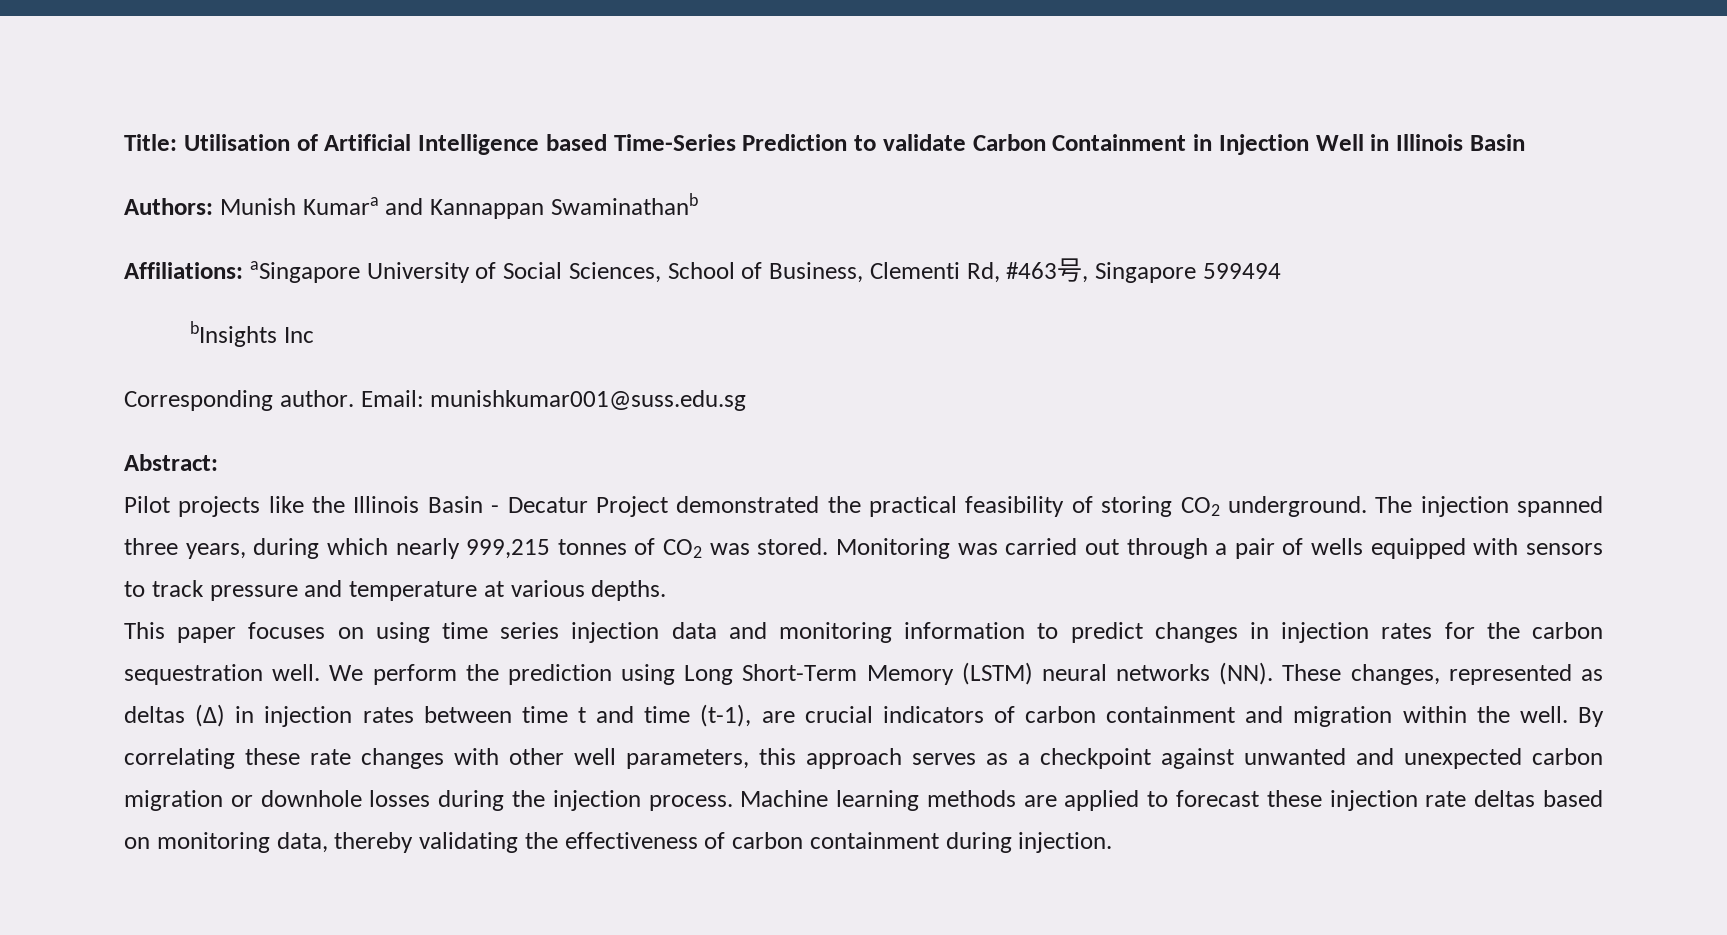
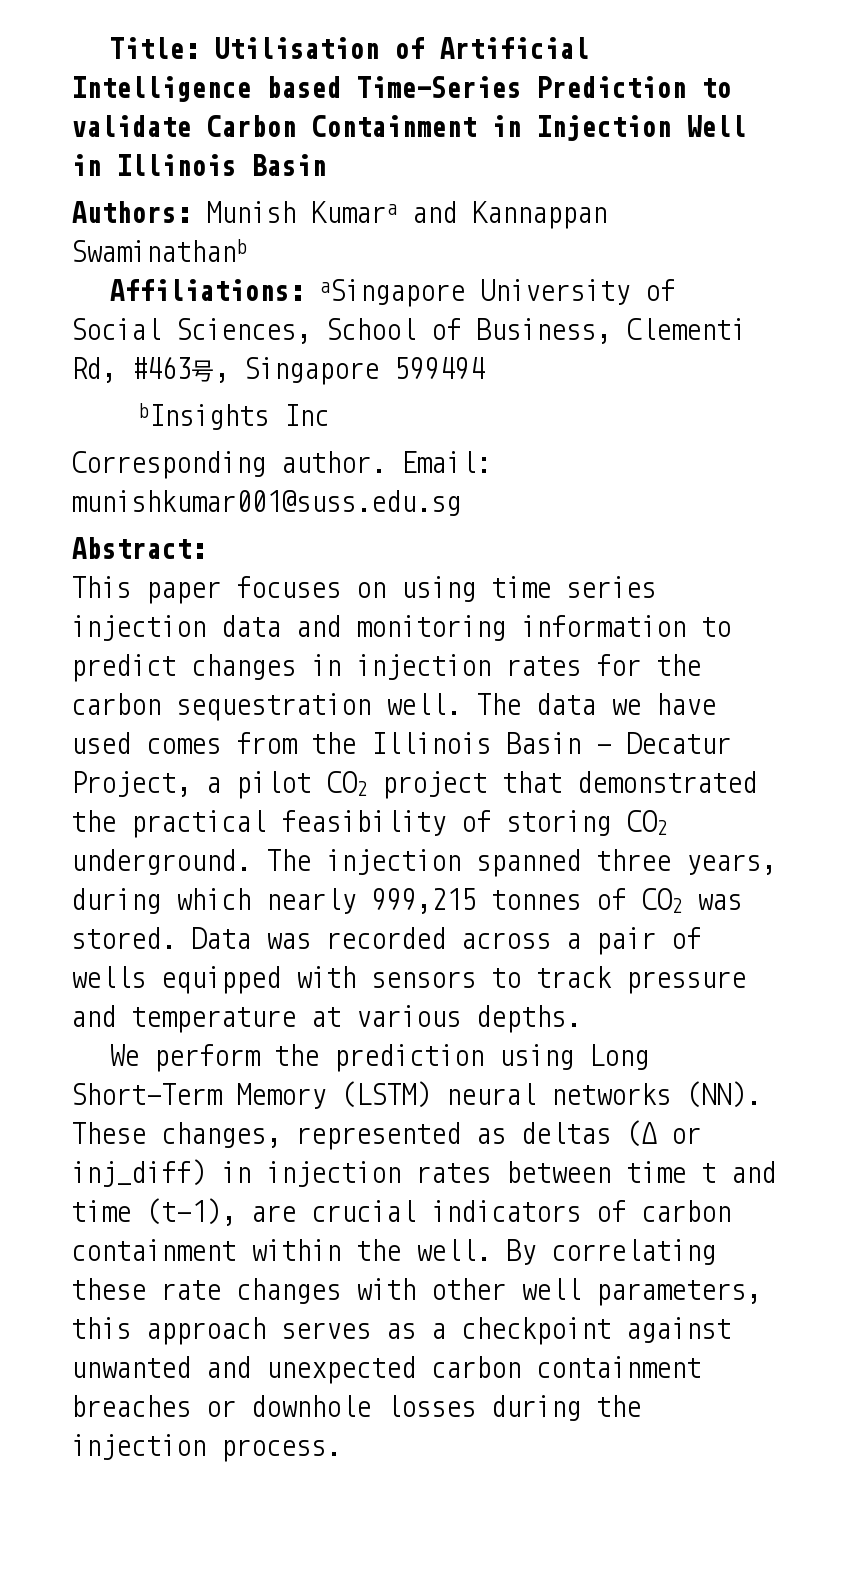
- Pilot projects like the Illinois Basin - Decatur Project demonstrated the practical feasibility of storing CO2 underground. The injection spanned three years, during which nearly 999,215 tonnes of CO2 was stored. Monitoring was carried out through a pair of wells equipped with sensors to track pressure and temperature at various depths.
- This paper focuses on using time series injection data and monitoring information to predict changes in injection rates for the carbon sequestration well. We perform the prediction using Long Short-Term Memory (LSTM) neural networks (NN). These changes, represented as deltas (Δ) in injection rates between time t and time (t-1), are crucial indicators of carbon containment and migration within the well.
+ This paper focuses on using time series injection data and monitoring information to predict changes in injection rates for the carbon sequestration well. The data we have used comes from the Illinois Basin - Decatur Project, a pilot CO2 project that demonstrated the practical feasibility of storing CO2 underground. The injection spanned three years, during which nearly 999,215 tonnes of CO2 was stored. Data was recorded across a pair of wells equipped with sensors to track pressure and temperature at various depths.
+ We perform the prediction using Long Short-Term Memory (LSTM) neural networks (NN). These changes, represented as deltas (Δ or inj_diff) in injection rates between time t and time (t-1), are crucial indicators of carbon containment within the well.
- By correlating these rate changes with other well parameters, this approach serves as a checkpoint against unwanted and unexpected carbon migration or downhole losses during the injection process. Machine learning methods are applied to forecast these injection rate deltas based on monitoring data, thereby validating the effectiveness of carbon containment during injection.
+ By correlating these rate changes with other well parameters, this approach serves as a checkpoint against unwanted and unexpected carbon containment breaches or downhole losses during the injection process.

